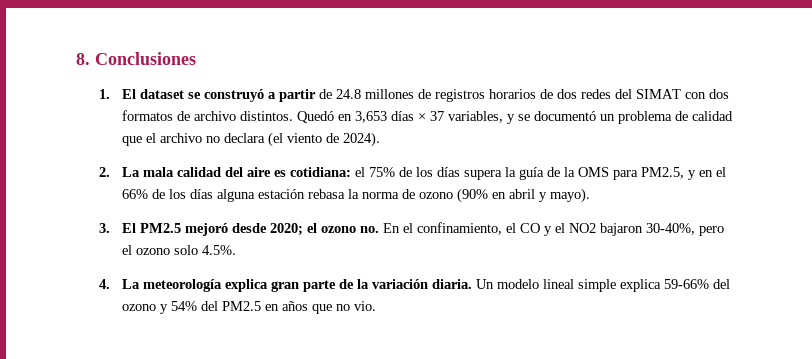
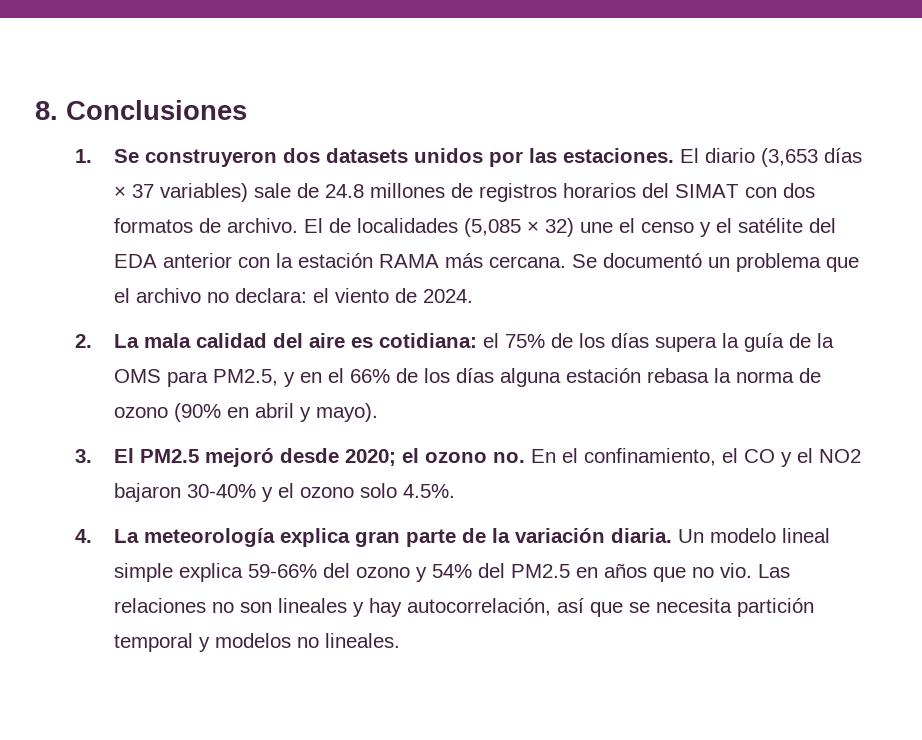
- 1. El dataset se construyó a partir de 24.8 millones de registros horarios de dos redes del SIMAT con dos formatos de archivo distintos. Quedó en 3,653 días × 37 variables, y se documentó un problema de calidad que el archivo no declara (el viento de 2024).
+ 1. Se construyeron dos datasets unidos por las estaciones. El diario (3,653 días × 37 variables) sale de 24.8 millones de registros horarios del SIMAT con dos formatos de archivo. El de localidades (5,085 × 32) une el censo y el satélite del EDA anterior con la estación RAMA más cercana. Se documentó un problema que el archivo no declara: el viento de 2024.
- 3. El PM2.5 mejoró desde 2020; el ozono no. En el confinamiento, el CO y el NO2 bajaron 30-40%, pero el ozono solo 4.5%.
+ 3. El PM2.5 mejoró desde 2020; el ozono no. En el confinamiento, el CO y el NO2 bajaron 30-40% y el ozono solo 4.5%.
+ Las relaciones no son lineales y hay autocorrelación, así que se necesita partición temporal y modelos no lineales.

